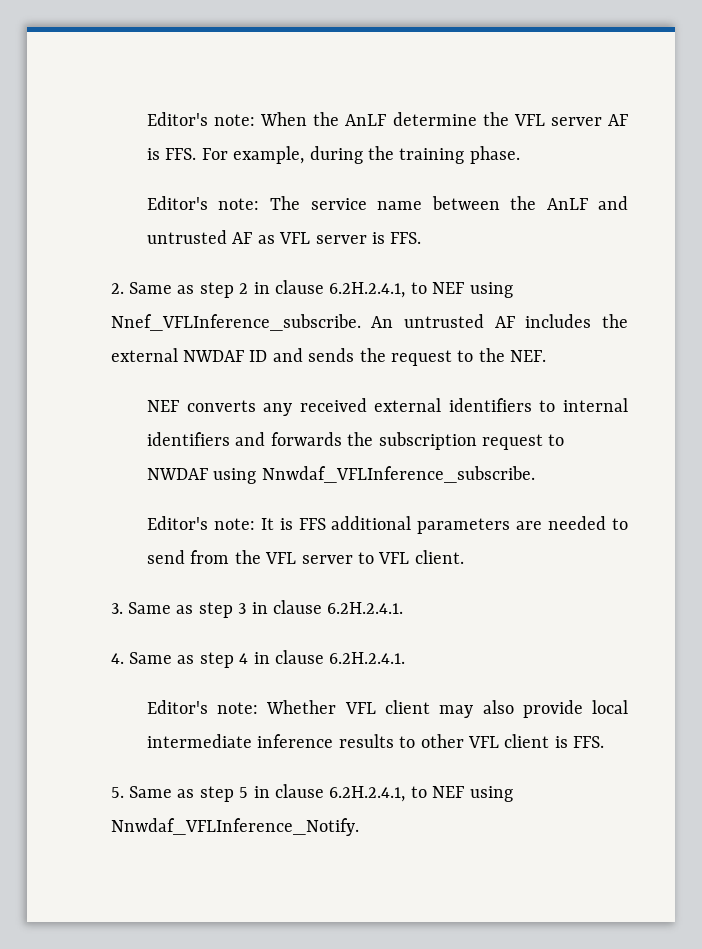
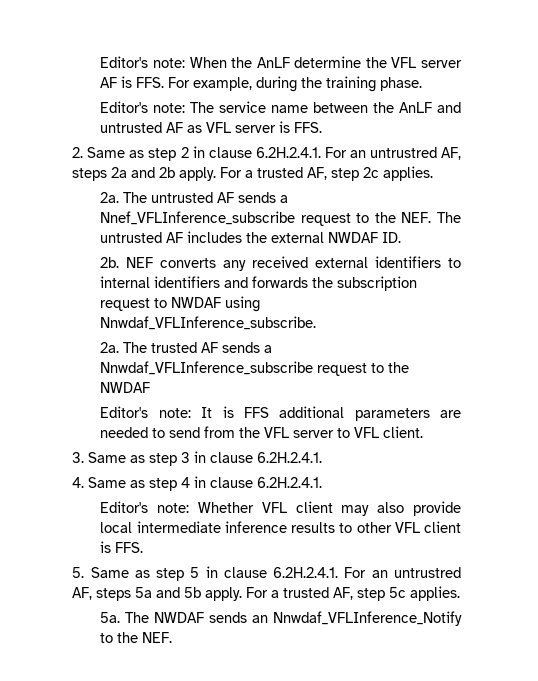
- 2. Same as step 2 in clause 6.2H.2.4.1, to NEF using Nnef_VFLInference_subscribe. An untrusted AF includes the external NWDAF ID and sends the request to the NEF.
- NEF converts any received external identifiers to internal identifiers and forwards the subscription request to NWDAF using Nnwdaf_VFLInference_subscribe.
+ 2. Same as step 2 in clause 6.2H.2.4.1. For an untrustred AF, steps 2a and 2b apply. For a trusted AF, step 2c applies.
+ 2a. The untrusted AF sends a Nnef_VFLInference_subscribe request to the NEF. The untrusted AF includes the external NWDAF ID.
+ 2b. NEF converts any received external identifiers to internal identifiers and forwards the subscription request to NWDAF using Nnwdaf_VFLInference_subscribe.
+ 2a. The trusted AF sends a Nnwdaf_VFLInference_subscribe request to the NWDAF
- 5. Same as step 5 in clause 6.2H.2.4.1, to NEF using Nnwdaf_VFLInference_Notify.
+ 5. Same as step 5 in clause 6.2H.2.4.1. For an untrustred AF, steps 5a and 5b apply. For a trusted AF, step 5c applies.
+ 5a. The NWDAF sends an Nnwdaf_VFLInference_Notify to the NEF.

